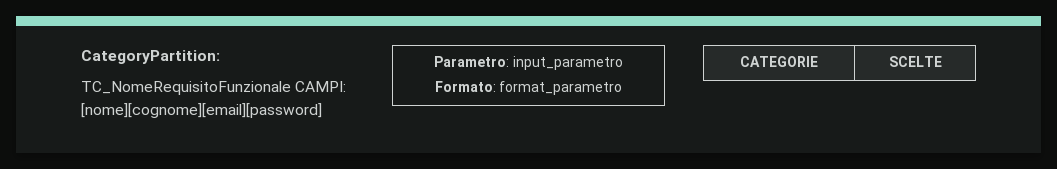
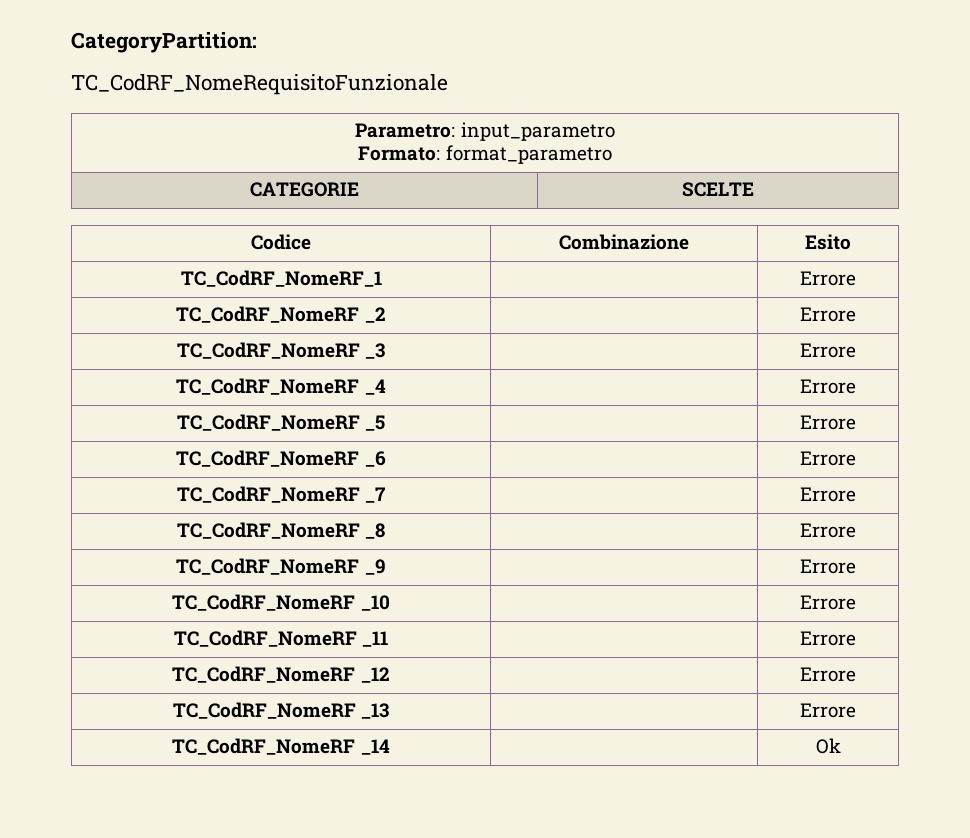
- TC_NomeRequisitoFunzionale CAMPI: [nome][cognome][email][password]
+ TC_CodRF_NomeRequisitoFunzionale
+ Codice | Combinazione | Esito
+ TC_CodRF_NomeRF_1 | | Errore
+ TC_CodRF_NomeRF _2 | | Errore
+ TC_CodRF_NomeRF _3 | | Errore
+ TC_CodRF_NomeRF _4 | | Errore
+ TC_CodRF_NomeRF _5 | | Errore
+ TC_CodRF_NomeRF _6 | | Errore
+ TC_CodRF_NomeRF _7 | | Errore
+ TC_CodRF_NomeRF _8 | | Errore
+ TC_CodRF_NomeRF _9 | | Errore
+ TC_CodRF_NomeRF _10 | | Errore
+ TC_CodRF_NomeRF _11 | | Errore
+ TC_CodRF_NomeRF _12 | | Errore
+ TC_CodRF_NomeRF _13 | | Errore
+ TC_CodRF_NomeRF _14 | | Ok

